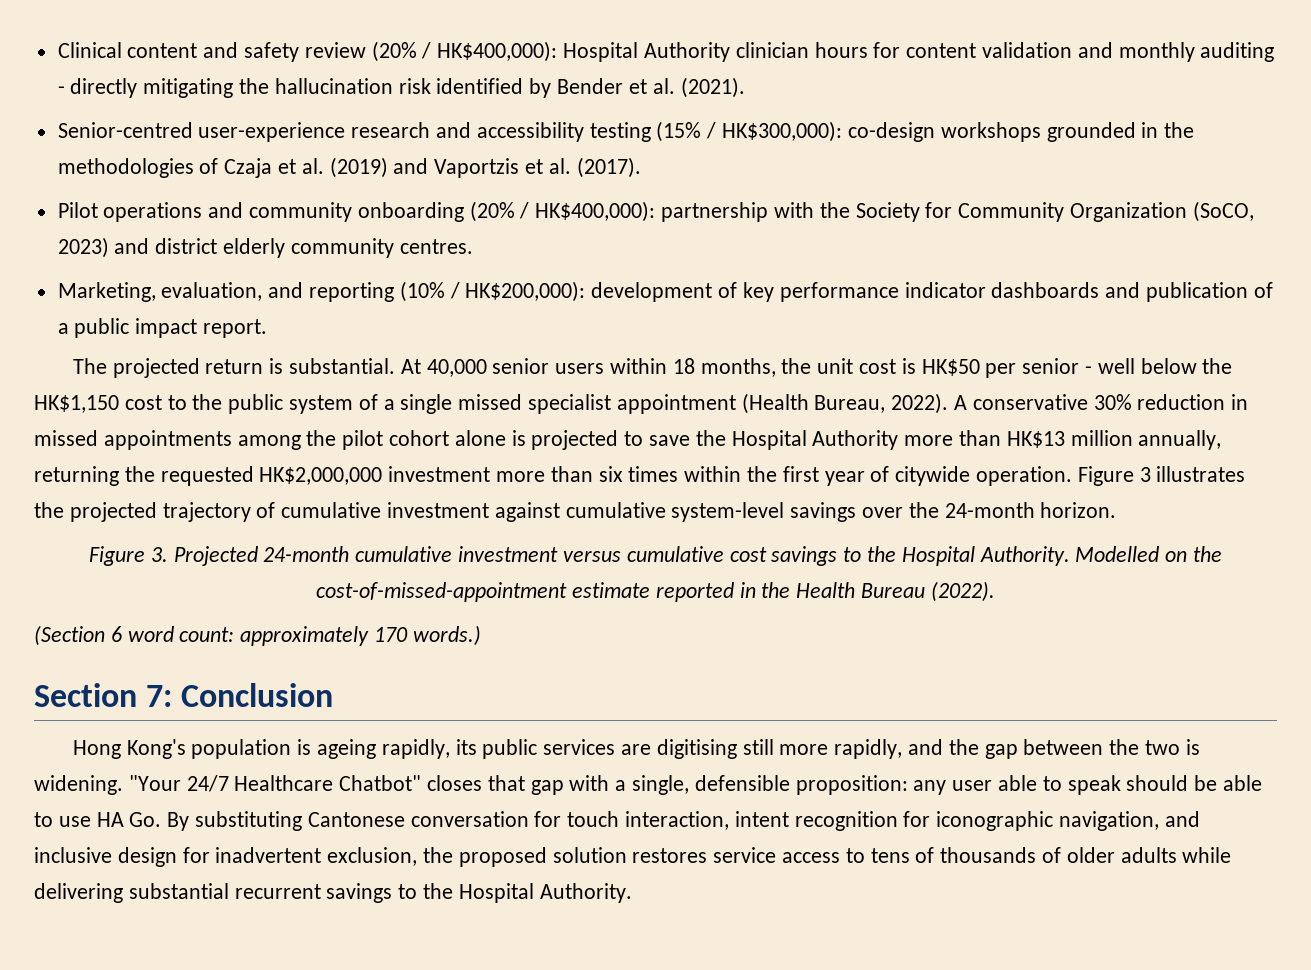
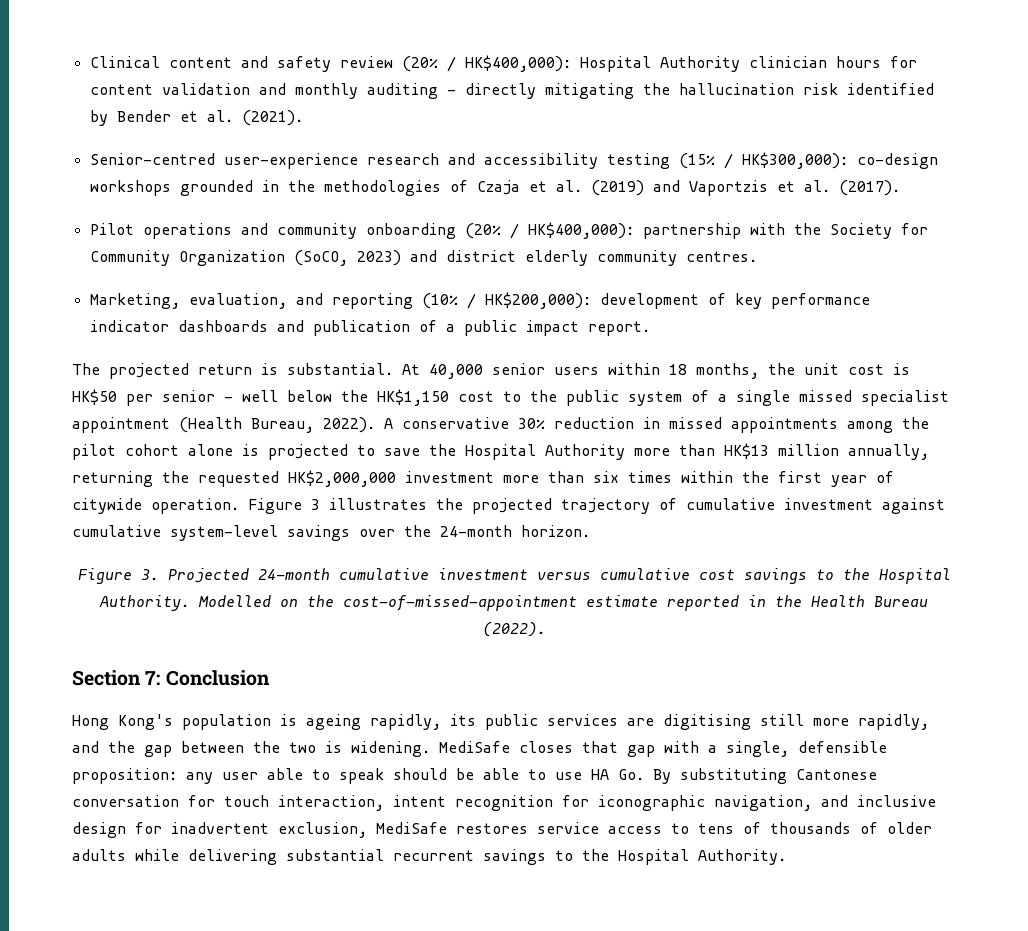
- (Section 6 word count: approximately 170 words.)
- "Your 24/7 Healthcare Chatbot" closes that gap with a single, defensible proposition: any user able to speak should be able to use HA Go. By substituting Cantonese conversation for touch interaction, intent recognition for iconographic navigation, and inclusive design for inadvertent exclusion, the proposed solution restores service access to tens of thousands of older adults while delivering substantial recurrent savings to the Hospital Authority.
+ MediSafe closes that gap with a single, defensible proposition: any user able to speak should be able to use HA Go. By substituting Cantonese conversation for touch interaction, intent recognition for iconographic navigation, and inclusive design for inadvertent exclusion, MediSafe restores service access to tens of thousands of older adults while delivering substantial recurrent savings to the Hospital Authority.

